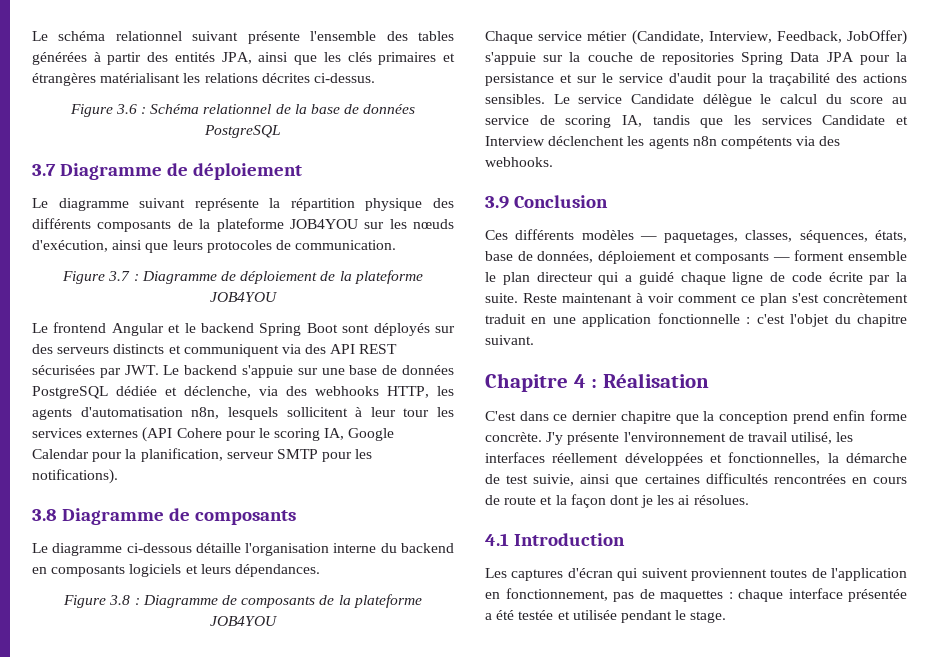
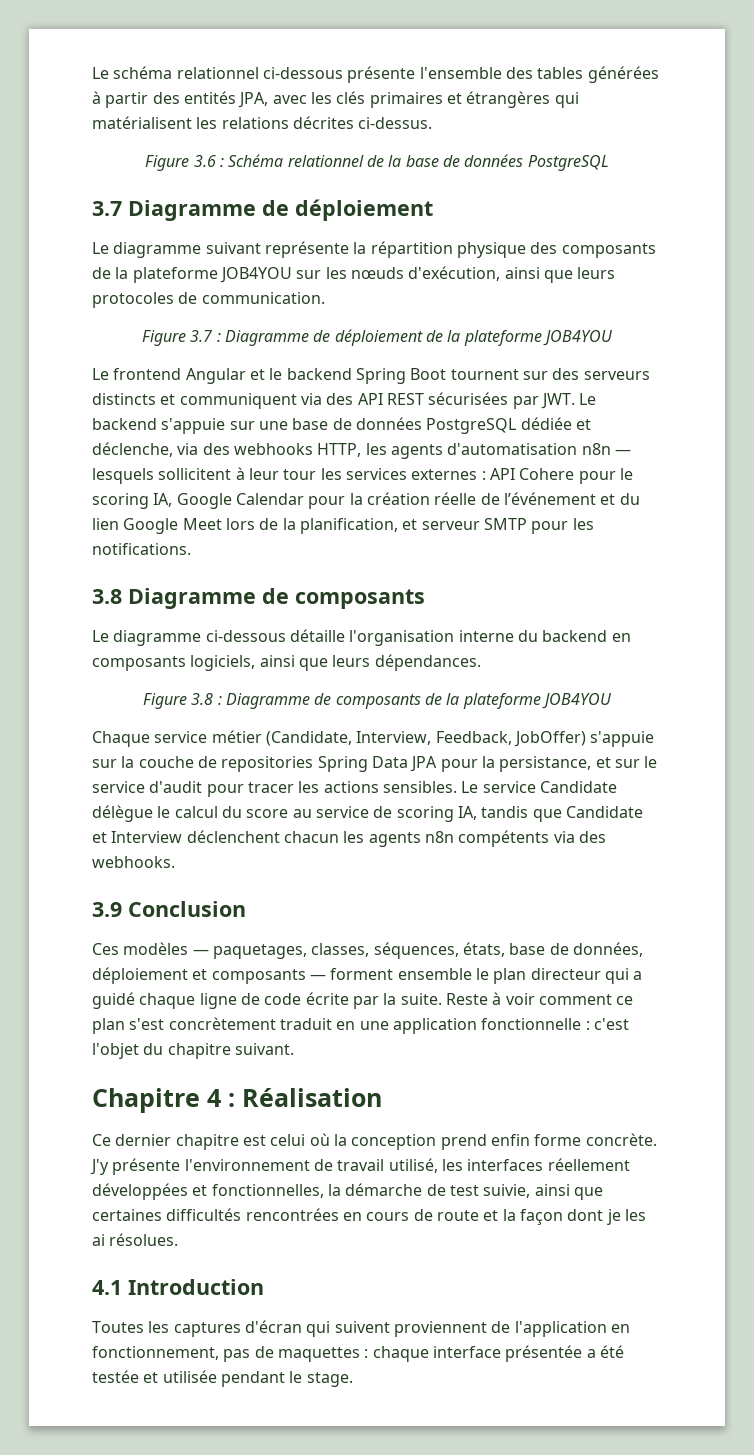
- Le schéma relationnel suivant présente l'ensemble des tables générées à partir des entités JPA, ainsi que les clés primaires et étrangères matérialisant les relations décrites ci-dessus.
+ Le schéma relationnel ci-dessous présente l'ensemble des tables générées à partir des entités JPA, avec les clés primaires et étrangères qui matérialisent les relations décrites ci-dessus.
- Le diagramme suivant représente la répartition physique des différents composants de la plateforme JOB4YOU sur les nœuds d'exécution, ainsi que leurs protocoles de communication.
+ Le diagramme suivant représente la répartition physique des composants de la plateforme JOB4YOU sur les nœuds d'exécution, ainsi que leurs protocoles de communication.
- Le frontend Angular et le backend Spring Boot sont déployés sur des serveurs distincts et communiquent via des API REST sécurisées par JWT. Le backend s'appuie sur une base de données PostgreSQL dédiée et déclenche, via des webhooks HTTP, les agents d'automatisation n8n, lesquels sollicitent à leur tour les services externes (API Cohere pour le scoring IA, Google Calendar pour la planification, serveur SMTP pour les notifications).
+ Le frontend Angular et le backend Spring Boot tournent sur des serveurs distincts et communiquent via des API REST sécurisées par JWT. Le backend s'appuie sur une base de données PostgreSQL dédiée et déclenche, via des webhooks HTTP, les agents d'automatisation n8n — lesquels sollicitent à leur tour les services externes : API Cohere pour le scoring IA, Google Calendar pour la création réelle de l’événement et du lien Google Meet lors de la planification, et serveur SMTP pour les notifications.
- Le diagramme ci-dessous détaille l'organisation interne du backend en composants logiciels et leurs dépendances.
+ Le diagramme ci-dessous détaille l'organisation interne du backend en composants logiciels, ainsi que leurs dépendances.
- Chaque service métier (Candidate, Interview, Feedback, JobOffer) s'appuie sur la couche de repositories Spring Data JPA pour la persistance et sur le service d'audit pour la traçabilité des actions sensibles.
+ Chaque service métier (Candidate, Interview, Feedback, JobOffer) s'appuie sur la couche de repositories Spring Data JPA pour la persistance, et sur le service d'audit pour tracer les actions sensibles.
- Le service Candidate délègue le calcul du score au service de scoring IA, tandis que les services Candidate et Interview déclenchent les agents n8n compétents via des webhooks.
+ Le service Candidate délègue le calcul du score au service de scoring IA, tandis que Candidate et Interview déclenchent chacun les agents n8n compétents via des webhooks.
- Ces différents modèles — paquetages, classes, séquences, états, base de données, déploiement et composants — forment ensemble le plan directeur qui a guidé chaque ligne de code écrite par la suite.
+ Ces modèles — paquetages, classes, séquences, états, base de données, déploiement et composants — forment ensemble le plan directeur qui a guidé chaque ligne de code écrite par la suite.
- Reste maintenant à voir comment ce plan s'est concrètement traduit en une application fonctionnelle : c'est l'objet du chapitre suivant.
+ Reste à voir comment ce plan s'est concrètement traduit en une application fonctionnelle : c'est l'objet du chapitre suivant.
- C'est dans ce dernier chapitre que la conception prend enfin forme concrète.
+ Ce dernier chapitre est celui où la conception prend enfin forme concrète.
- Les captures d'écran qui suivent proviennent toutes de l'application en fonctionnement, pas de maquettes : chaque interface présentée a été testée et utilisée pendant le stage.
+ Toutes les captures d'écran qui suivent proviennent de l'application en fonctionnement, pas de maquettes : chaque interface présentée a été testée et utilisée pendant le stage.

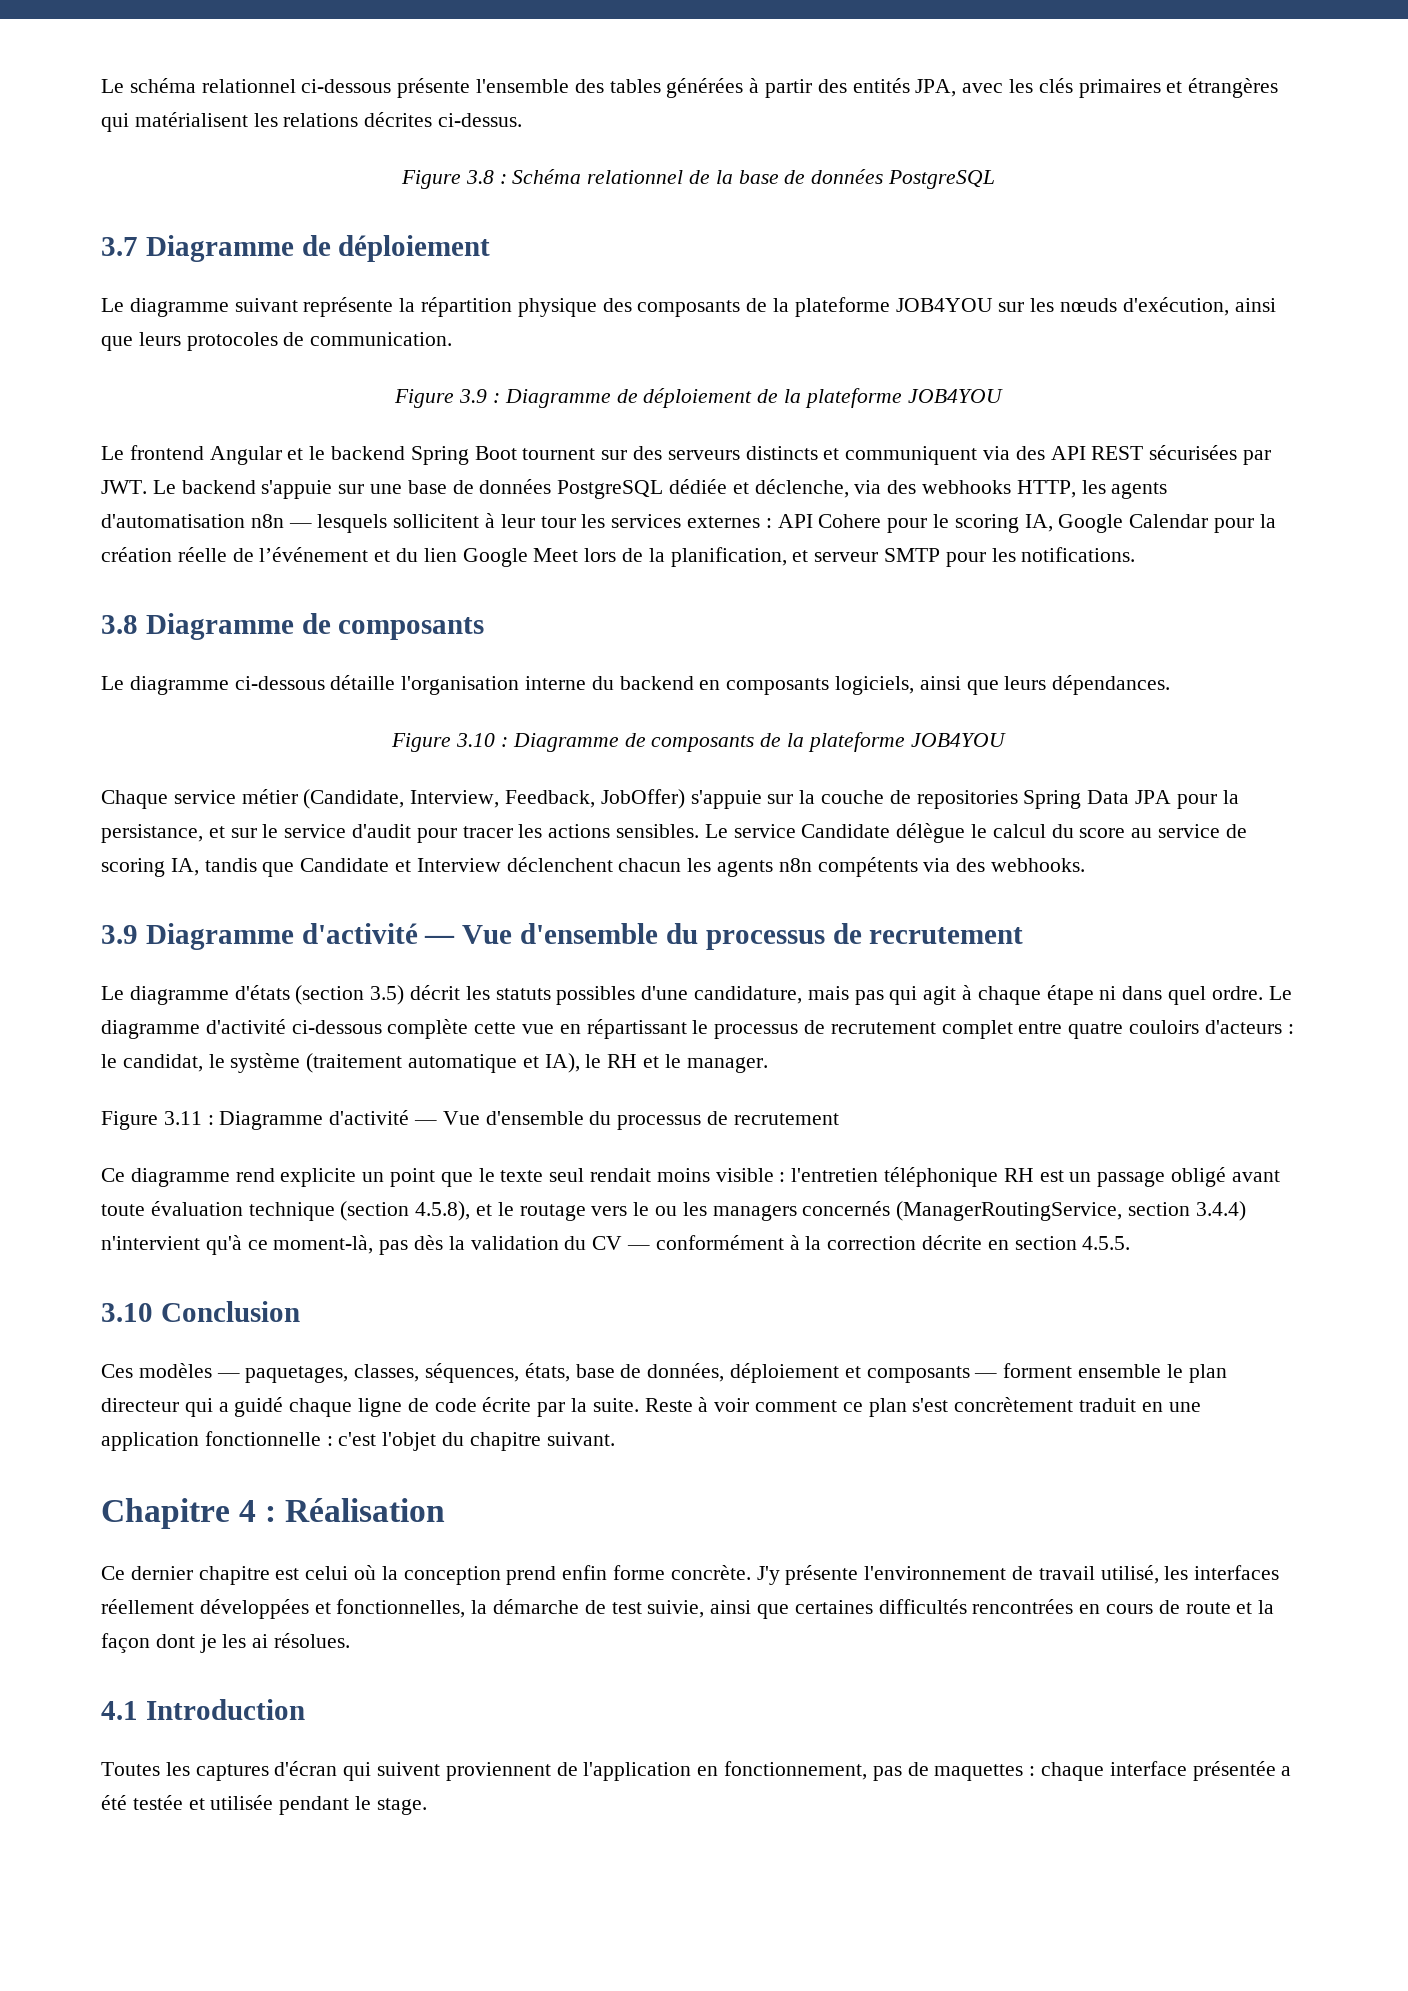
- Figure 3.6 : Schéma relationnel de la base de données PostgreSQL
+ Figure 3.8 : Schéma relationnel de la base de données PostgreSQL
- Figure 3.7 : Diagramme de déploiement de la plateforme JOB4YOU
+ Figure 3.9 : Diagramme de déploiement de la plateforme JOB4YOU
- Figure 3.8 : Diagramme de composants de la plateforme JOB4YOU
+ Figure 3.10 : Diagramme de composants de la plateforme JOB4YOU
- 3.9 Conclusion
+ 3.9 Diagramme d'activité — Vue d'ensemble du processus de recrutement
+ Le diagramme d'états (section 3.5) décrit les statuts possibles d'une candidature, mais pas qui agit à chaque étape ni dans quel ordre. Le diagramme d'activité ci-dessous complète cette vue en répartissant le processus de recrutement complet entre quatre couloirs d'acteurs : le candidat, le système (traitement automatique et IA), le RH et le manager.
+ Figure 3.11 : Diagramme d'activité — Vue d'ensemble du processus de recrutement
+ Ce diagramme rend explicite un point que le texte seul rendait moins visible : l'entretien téléphonique RH est un passage obligé avant toute évaluation technique (section 4.5.8), et le routage vers le ou les managers concernés (ManagerRoutingService, section 3.4.4) n'intervient qu'à ce moment-là, pas dès la validation du CV — conformément à la correction décrite en section 4.5.5.
+ 3.10 Conclusion

